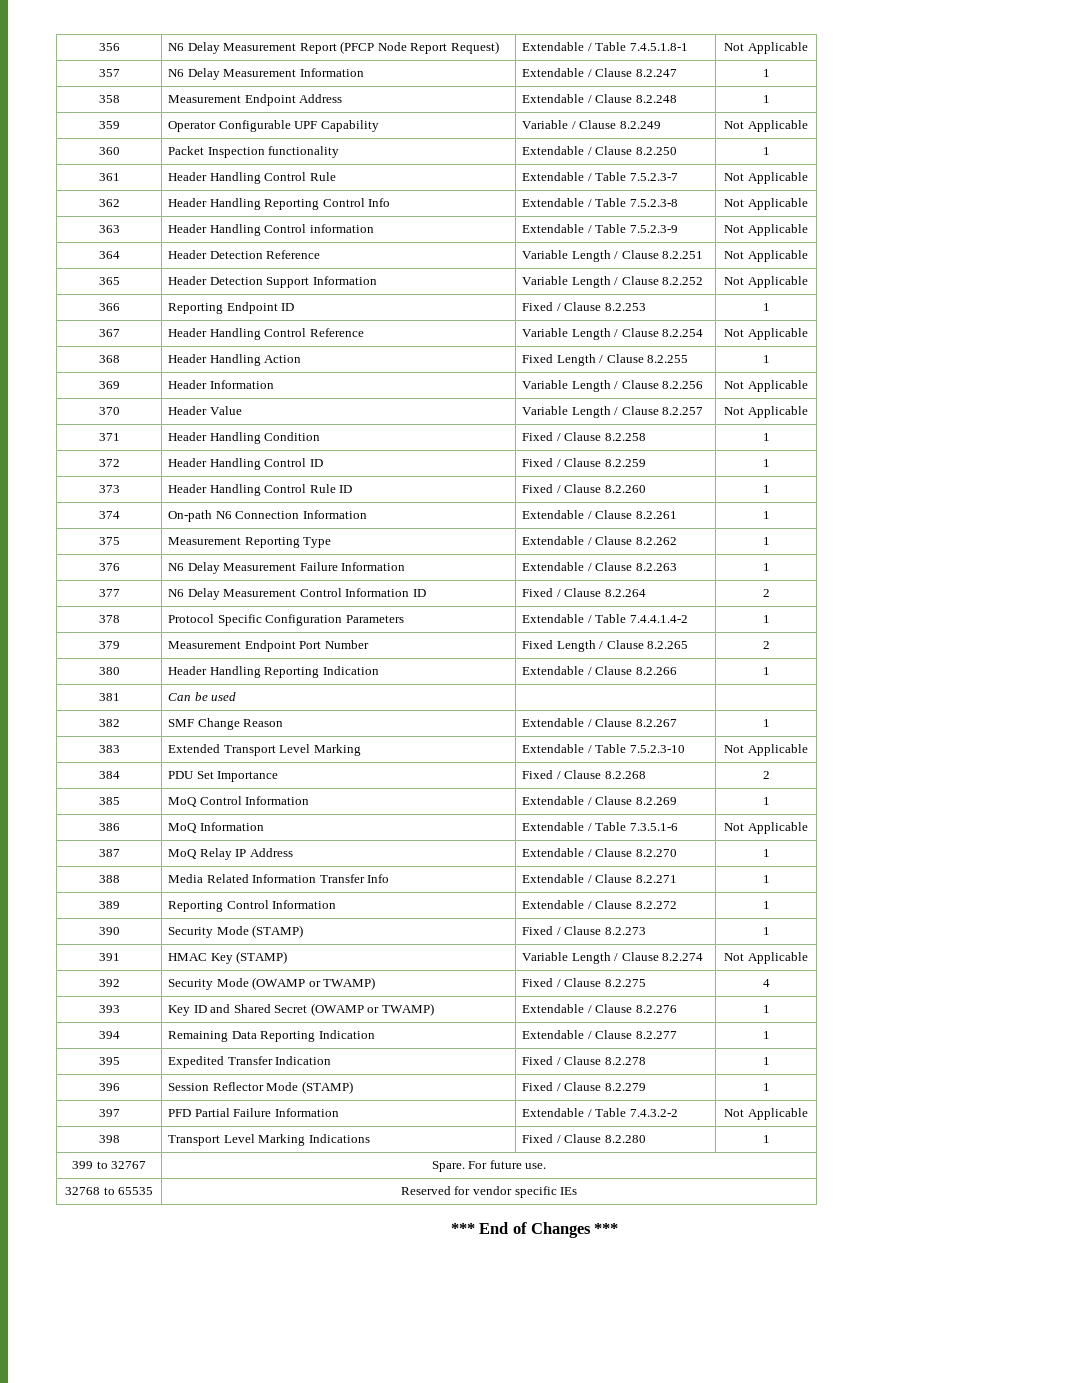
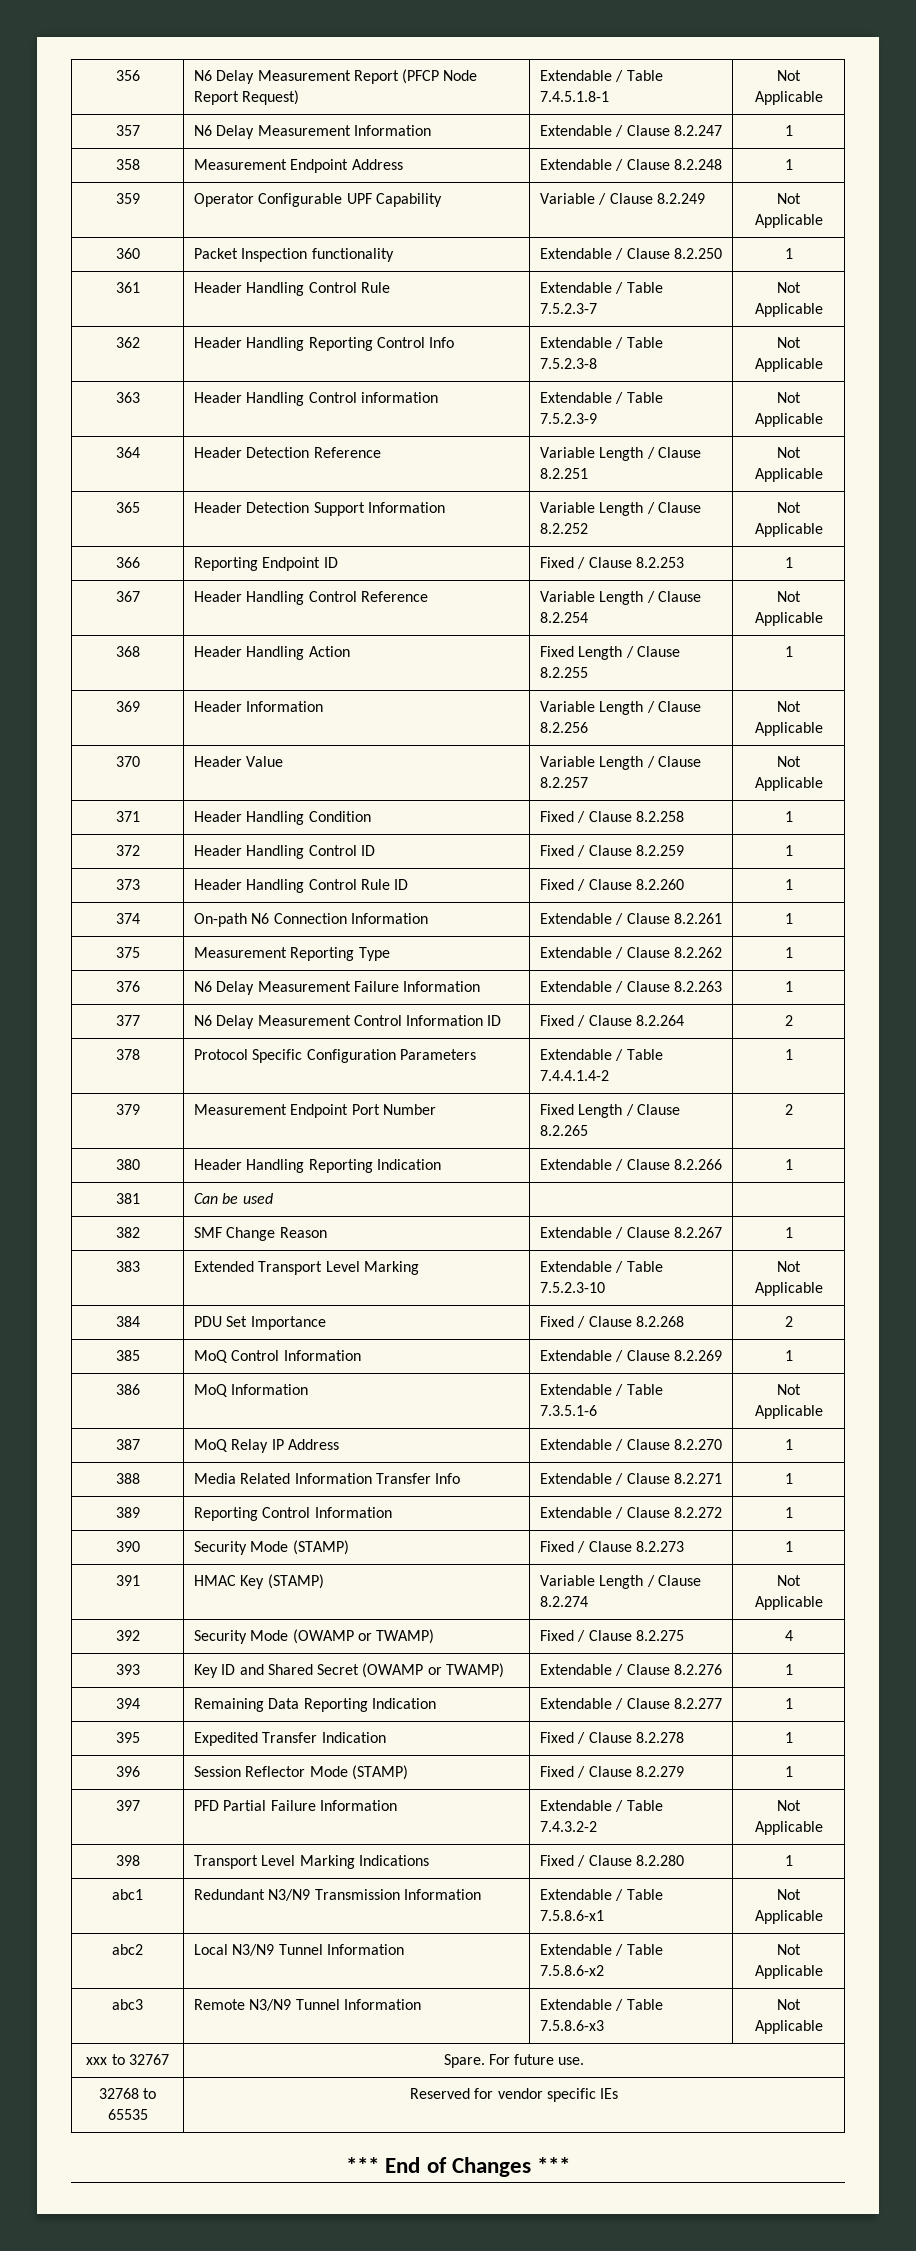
- 399 to 32767 | Spare. For future use.
+ abc1 | Redundant N3/N9 Transmission Information | Extendable / Table 7.5.8.6-x1 | Not Applicable
+ abc2 | Local N3/N9 Tunnel Information | Extendable / Table 7.5.8.6-x2 | Not Applicable
+ abc3 | Remote N3/N9 Tunnel Information | Extendable / Table 7.5.8.6-x3 | Not Applicable
+ xxx to 32767 | Spare. For future use.

